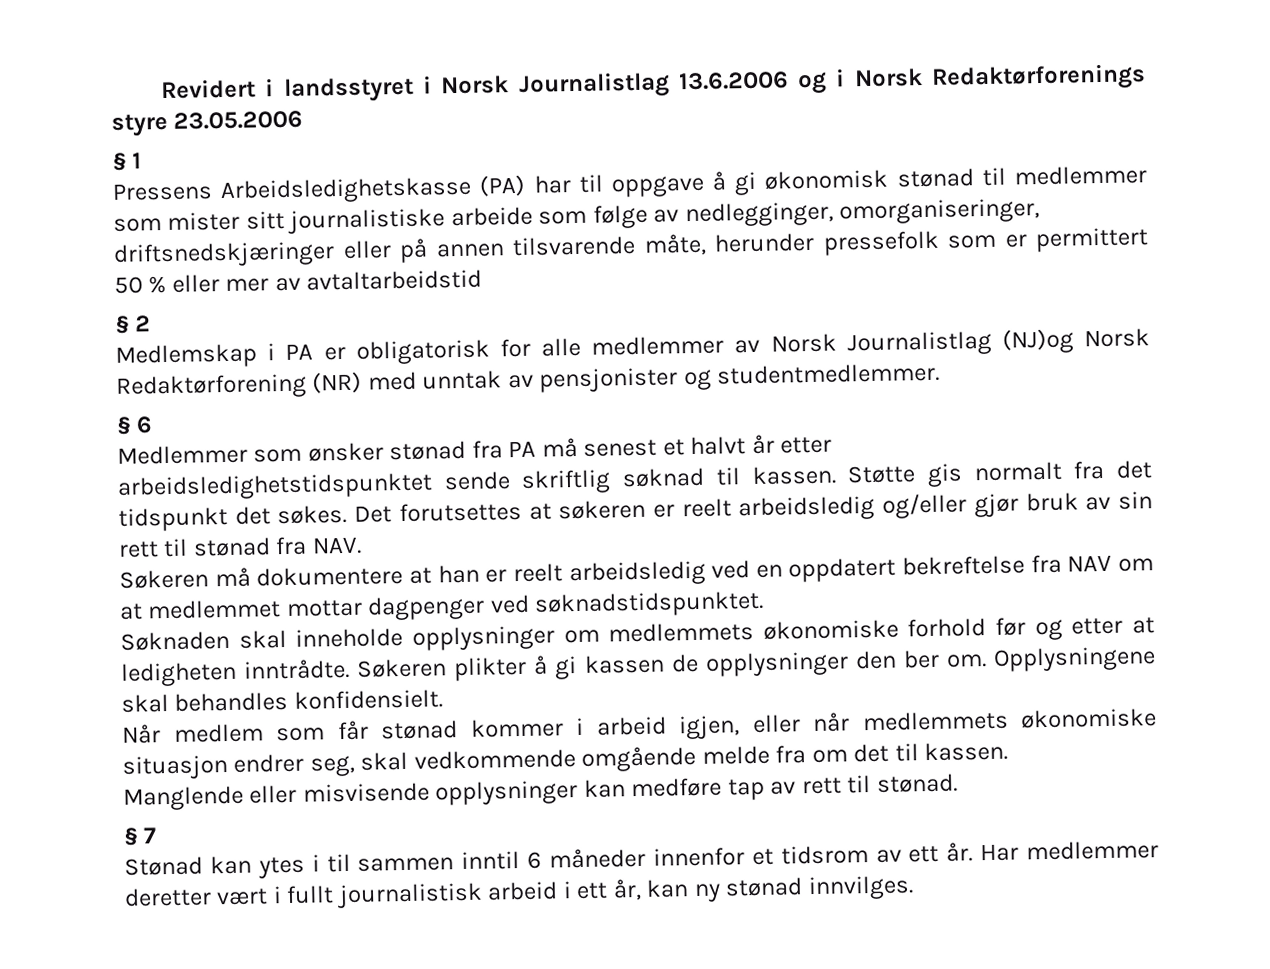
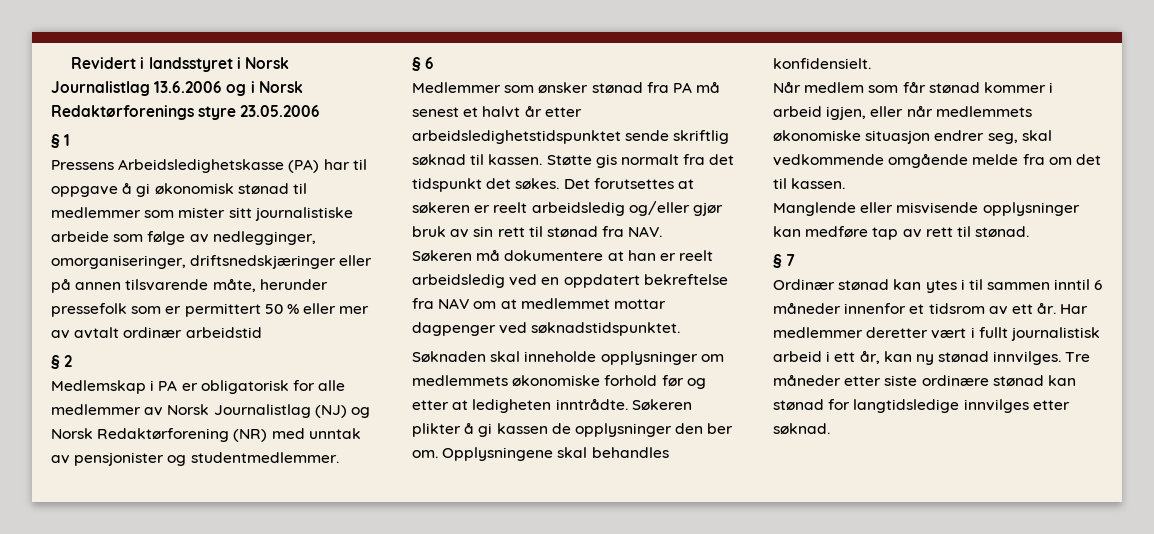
- Pressens Arbeidsledighetskasse (PA) har til oppgave å gi økonomisk stønad til medlemmer som mister sitt journalistiske arbeide som følge av nedlegginger, omorganiseringer, driftsnedskjæringer eller på annen tilsvarende måte, herunder pressefolk som er permittert 50 % eller mer av avtaltarbeidstid
+ Pressens Arbeidsledighetskasse (PA) har til oppgave å gi økonomisk stønad til medlemmer som mister sitt journalistiske arbeide som følge av nedlegginger, omorganiseringer, driftsnedskjæringer eller på annen tilsvarende måte, herunder pressefolk som er permittert 50 % eller mer av avtalt ordinær arbeidstid
- Medlemskap i PA er obligatorisk for alle medlemmer av Norsk Journalistlag (NJ)og Norsk Redaktørforening (NR) med unntak av pensjonister og studentmedlemmer.
+ Medlemskap i PA er obligatorisk for alle medlemmer av Norsk Journalistlag (NJ) og Norsk Redaktørforening (NR) med unntak av pensjonister og studentmedlemmer.
- Stønad kan ytes i til sammen inntil 6 måneder innenfor et tidsrom av ett år.
+ Ordinær stønad kan ytes i til sammen inntil 6 måneder innenfor et tidsrom av ett år.
+ Tre måneder etter siste ordinære stønad kan stønad for langtidsledige innvilges etter søknad.

